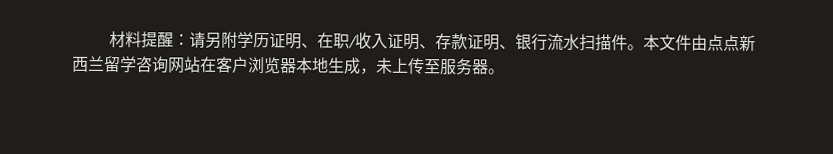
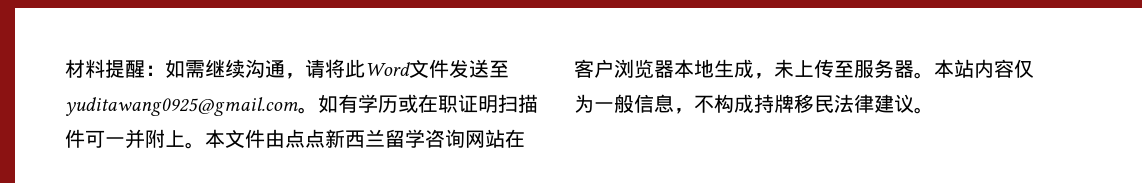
- 材料提醒：请另附学历证明、在职/收入证明、存款证明、银行流水扫描件。
+ 材料提醒：如需继续沟通，请将此Word文件发送至yuditawang0925@gmail.com。如有学历或在职证明扫描件可一并附上。
+ 本站内容仅为一般信息，不构成持牌移民法律建议。

